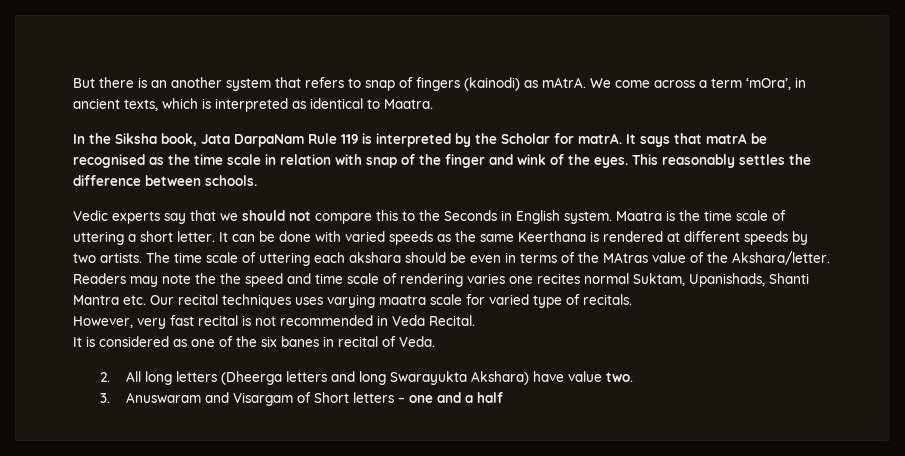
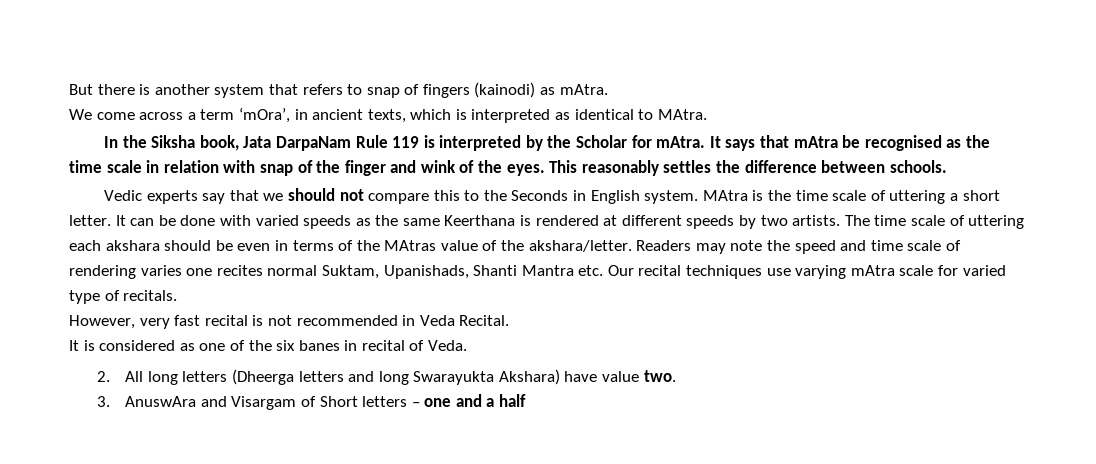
- But there is an another system that refers to snap of fingers (kainodi) as mAtrA. We come across a term ‘mOra’, in ancient texts, which is interpreted as identical to Maatra.
+ But there is another system that refers to snap of fingers (kainodi) as mAtra.
+ We come across a term ‘mOra’, in ancient texts, which is interpreted as identical to MAtra.
- In the Siksha book, Jata DarpaNam Rule 119 is interpreted by the Scholar for matrA.
+ In the Siksha book, Jata DarpaNam Rule 119 is interpreted by the Scholar for mAtra.
- It says that matrA be recognised as the time scale in relation with snap of the finger and wink of the eyes.
+ It says that mAtra be recognised as the time scale in relation with snap of the finger and wink of the eyes.
- Maatra is the time scale of uttering a short letter.
+ MAtra is the time scale of uttering a short letter.
- The time scale of uttering each akshara should be even in terms of the MAtras value of the Akshara/letter.
+ The time scale of uttering each akshara should be even in terms of the MAtras value of the akshara/letter.
- Readers may note the the speed and time scale of rendering varies one recites normal Suktam, Upanishads, Shanti Mantra etc. Our recital techniques uses varying maatra scale for varied type of recitals.
+ Readers may note the speed and time scale of rendering varies one recites normal Suktam, Upanishads, Shanti Mantra etc. Our recital techniques use varying mAtra scale for varied type of recitals.
- 3. Anuswaram and Visargam of Short letters – one and a half
+ 3. AnuswAra and Visargam of Short letters – one and a half

